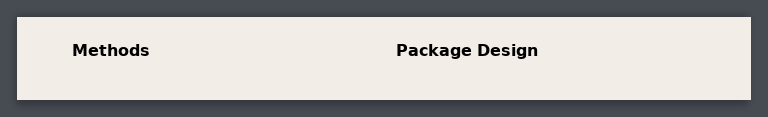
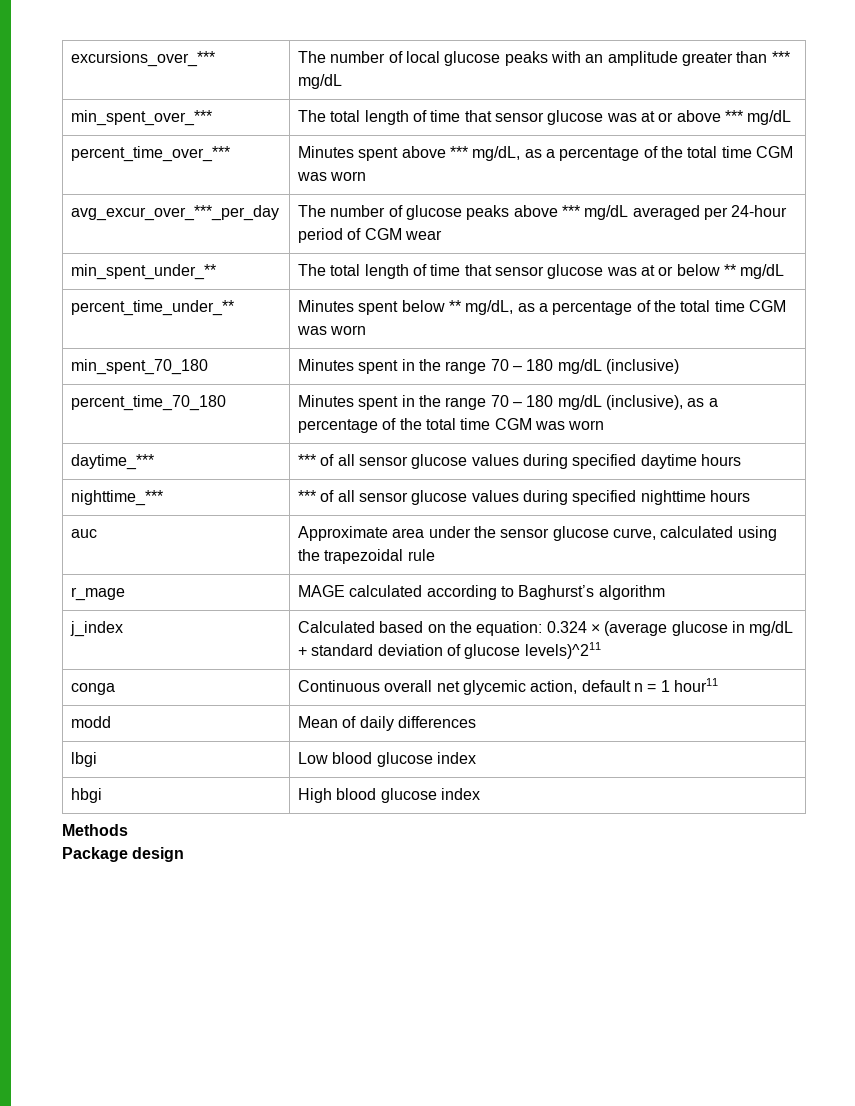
+ excursions_over_*** | The number of local glucose peaks with an amplitude greater than *** mg/dL
+ min_spent_over_*** | The total length of time that sensor glucose was at or above *** mg/dL
+ percent_time_over_*** | Minutes spent above *** mg/dL, as a percentage of the total time CGM was worn
+ avg_excur_over_***_per_day | The number of glucose peaks above *** mg/dL averaged per 24-hour period of CGM wear
+ min_spent_under_** | The total length of time that sensor glucose was at or below ** mg/dL
+ percent_time_under_** | Minutes spent below ** mg/dL, as a percentage of the total time CGM was worn
+ min_spent_70_180 | Minutes spent in the range 70 – 180 mg/dL (inclusive)
+ percent_time_70_180 | Minutes spent in the range 70 – 180 mg/dL (inclusive), as a percentage of the total time CGM was worn
+ daytime_*** | *** of all sensor glucose values during specified daytime hours
+ nighttime_*** | *** of all sensor glucose values during specified nighttime hours
+ auc | Approximate area under the sensor glucose curve, calculated using the trapezoidal rule
+ r_mage | MAGE calculated according to Baghurst’s algorithm
+ j_index | Calculated based on the equation: 0.324 × (average glucose in mg/dL + standard deviation of glucose levels)^211
+ conga | Continuous overall net glycemic action, default n = 1 hour11
+ modd | Mean of daily differences
+ lbgi | Low blood glucose index
+ hbgi | High blood glucose index
- Package Design
+ Package design

